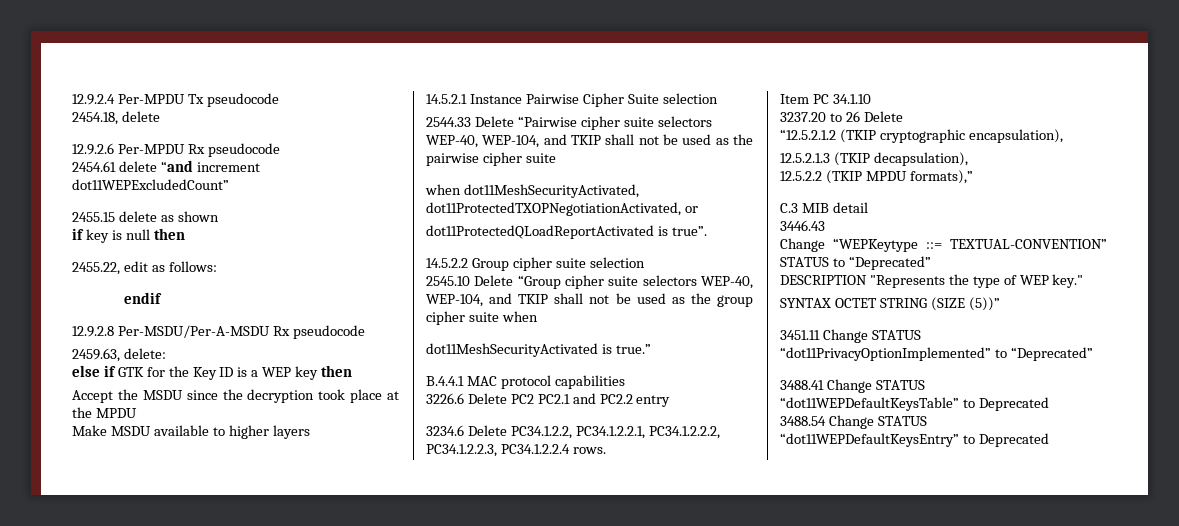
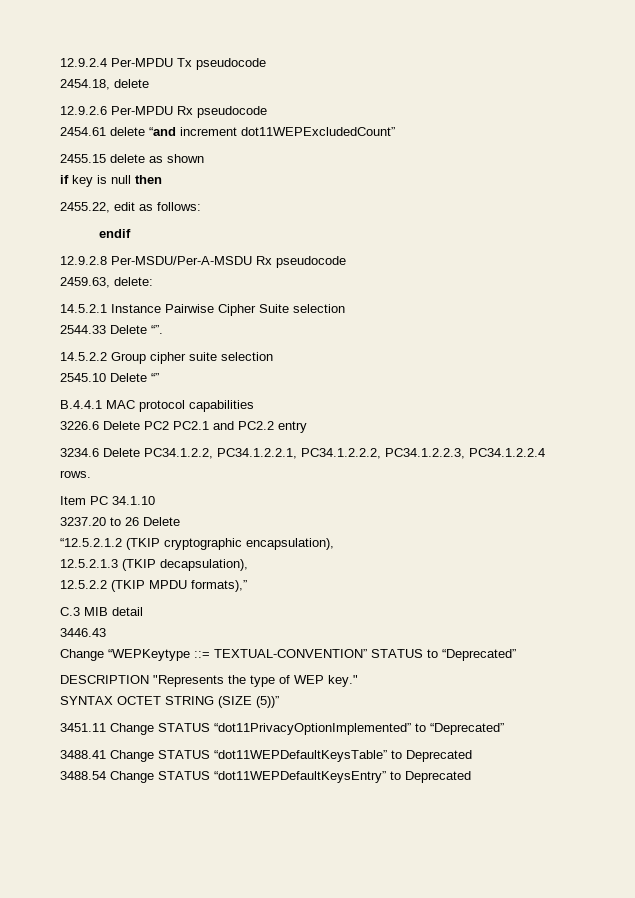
- else if GTK for the Key ID is a WEP key then
- Accept the MSDU since the decryption took place at the MPDU
- Make MSDU available to higher layers
- 2544.33 Delete “Pairwise cipher suite selectors WEP-40, WEP-104, and TKIP shall not be used as the pairwise cipher suite
- when dot11MeshSecurityActivated, dot11ProtectedTXOPNegotiationActivated, or
- dot11ProtectedQLoadReportActivated is true”.
+ 2544.33 Delete “”.
- 2545.10 Delete “Group cipher suite selectors WEP-40, WEP-104, and TKIP shall not be used as the group cipher suite when
- dot11MeshSecurityActivated is true.”
+ 2545.10 Delete “”

